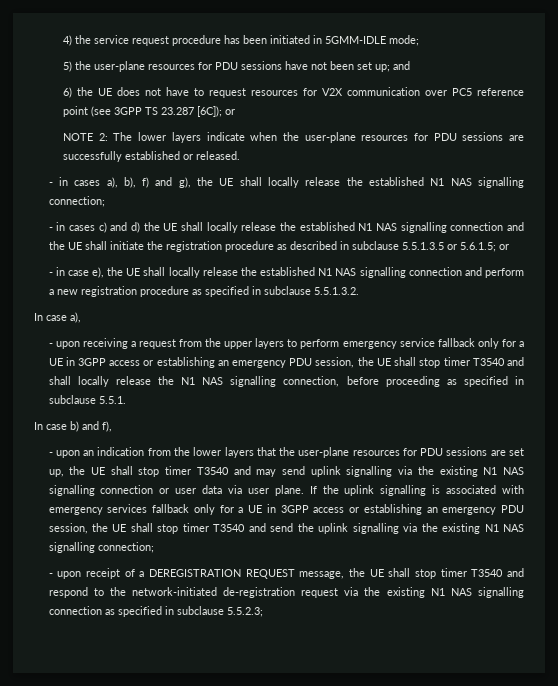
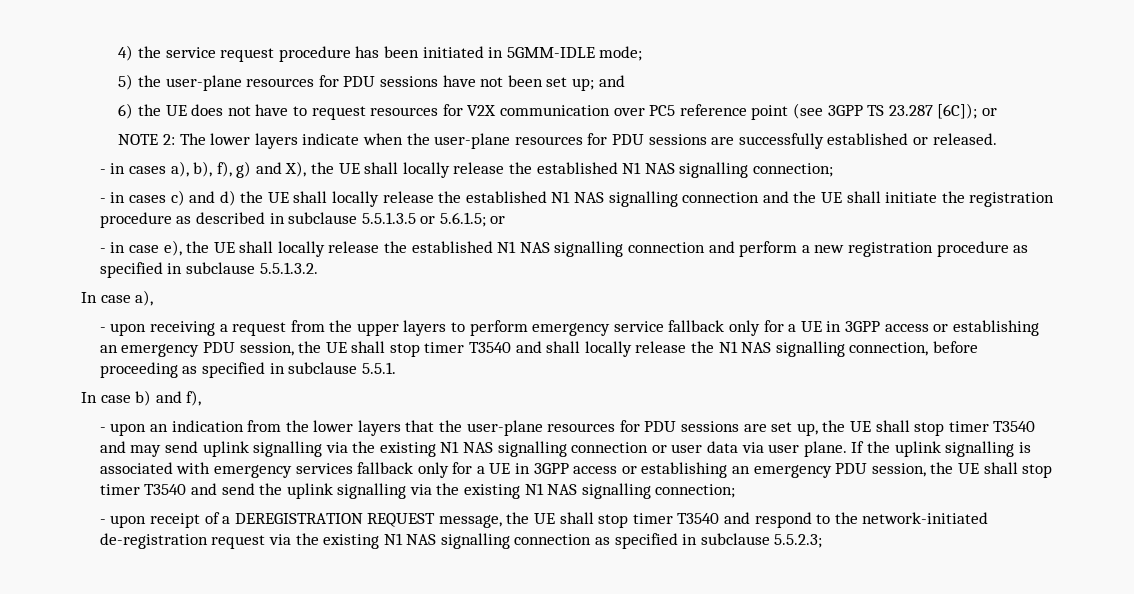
- - in cases a), b), f) and g), the UE shall locally release the established N1 NAS signalling connection;
+ - in cases a), b), f), g) and X), the UE shall locally release the established N1 NAS signalling connection;

